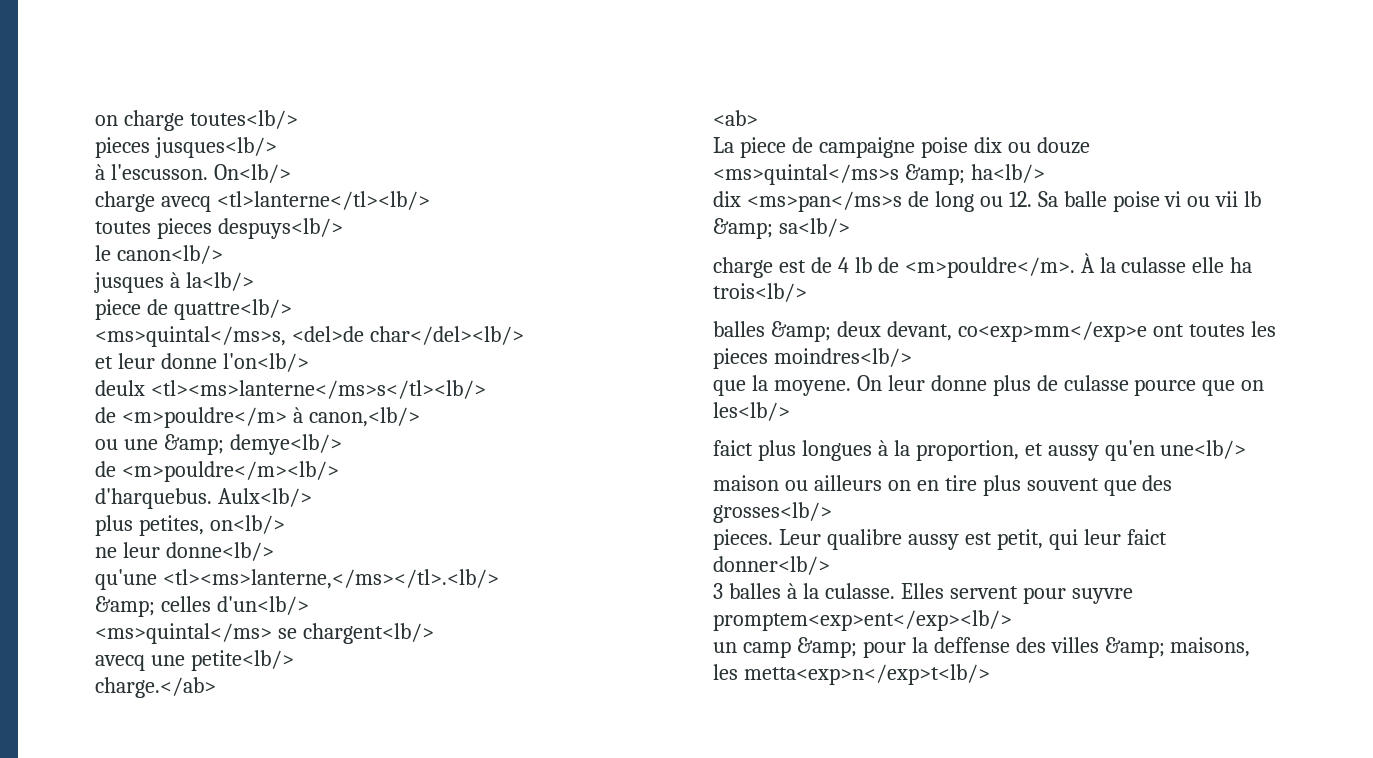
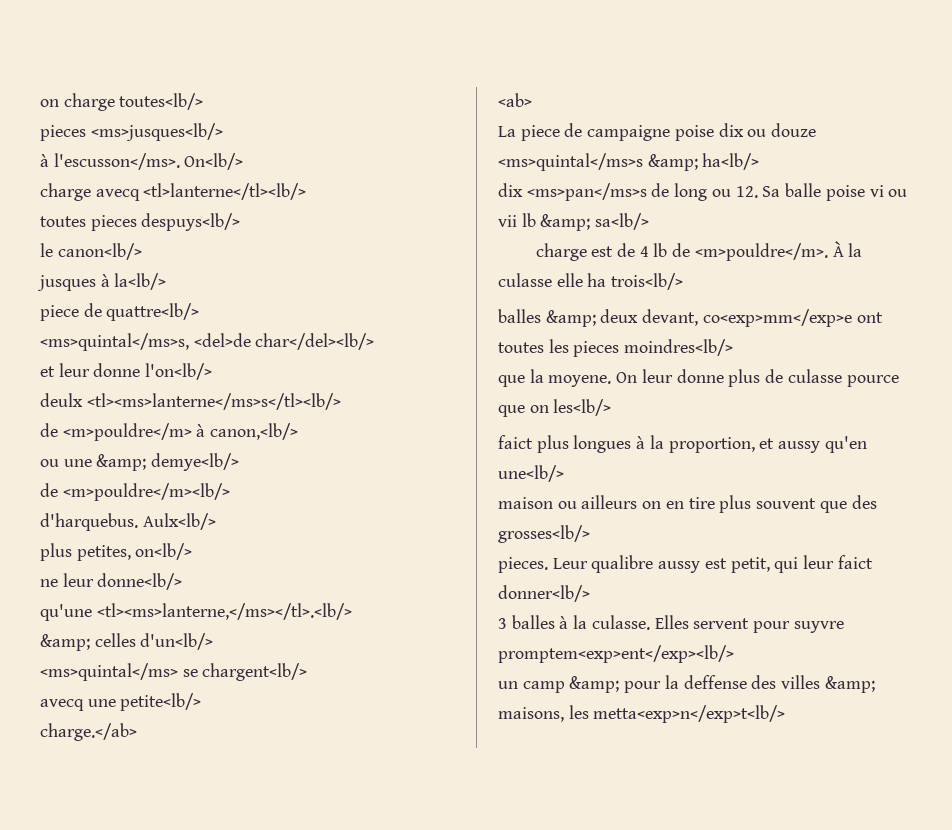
- pieces jusques<lb/>
- à l'escusson.
+ pieces <ms>jusques<lb/>
+ à l'escusson</ms>.

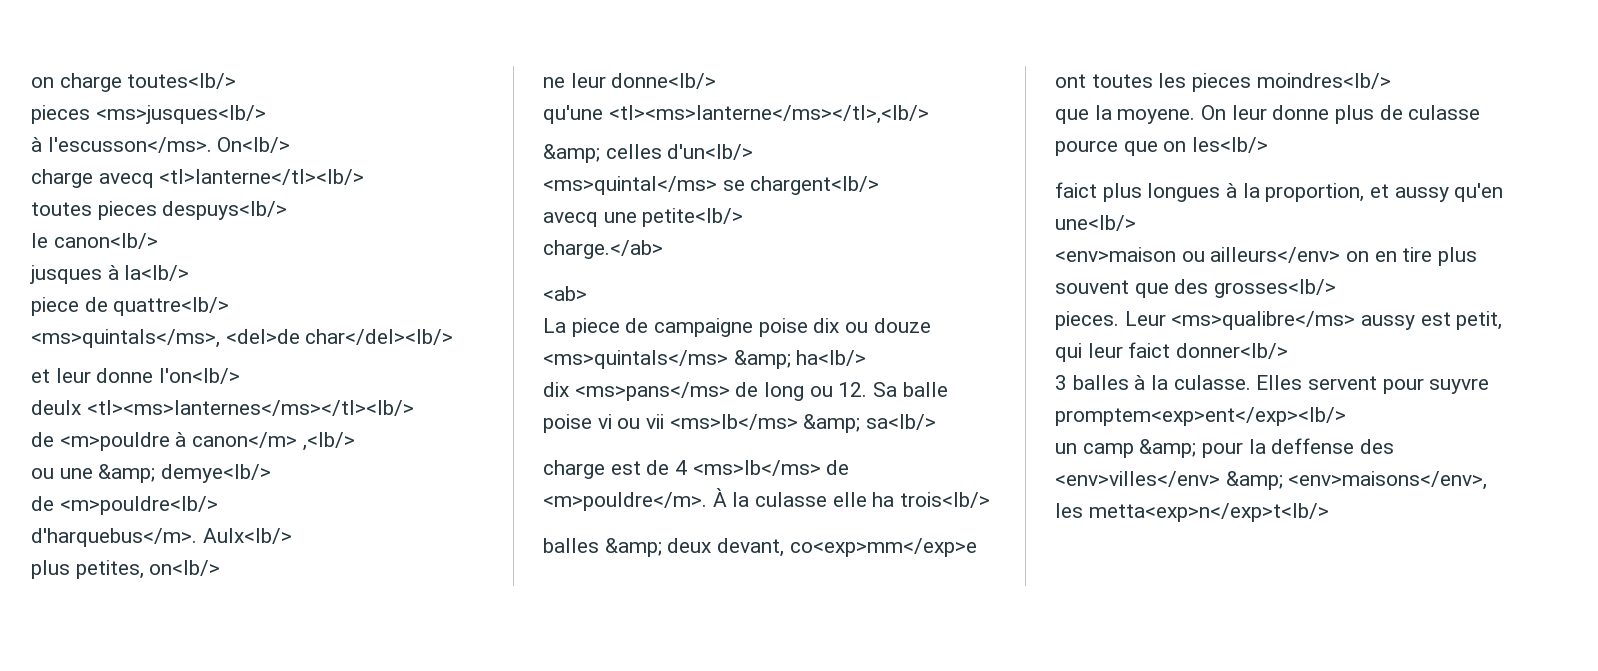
- <ms>quintal</ms>s, <del>de char</del><lb/>
+ <ms>quintals</ms>, <del>de char</del><lb/>
- deulx <tl><ms>lanterne</ms>s</tl><lb/>
- de <m>pouldre</m> à canon,<lb/>
+ deulx <tl><ms>lanternes</ms></tl><lb/>
+ de <m>pouldre à canon</m> ,<lb/>
- de <m>pouldre</m><lb/>
- d'harquebus.
+ de <m>pouldre<lb/>
+ d'harquebus</m>.
- qu'une <tl><ms>lanterne,</ms></tl>.<lb/>
+ qu'une <tl><ms>lanterne</ms></tl>,<lb/>
- La piece de campaigne poise dix ou douze <ms>quintal</ms>s &amp; ha<lb/>
+ La piece de campaigne poise dix ou douze <ms>quintals</ms> &amp; ha<lb/>
- dix <ms>pan</ms>s de long ou 12. Sa balle poise vi ou vii lb &amp; sa<lb/>
+ dix <ms>pans</ms> de long ou 12. Sa balle poise vi ou vii <ms>lb</ms> &amp; sa<lb/>
- charge est de 4 lb de <m>pouldre</m>.
+ charge est de 4 <ms>lb</ms> de <m>pouldre</m>.
- maison ou ailleurs on en tire plus souvent que des grosses<lb/>
+ <env>maison ou ailleurs</env> on en tire plus souvent que des grosses<lb/>
- Leur qualibre aussy est petit, qui leur faict donner<lb/>
+ Leur <ms>qualibre</ms> aussy est petit, qui leur faict donner<lb/>
- un camp &amp; pour la deffense des villes &amp; maisons, les metta<exp>n</exp>t<lb/>
+ un camp &amp; pour la deffense des <env>villes</env> &amp; <env>maisons</env>, les metta<exp>n</exp>t<lb/>

